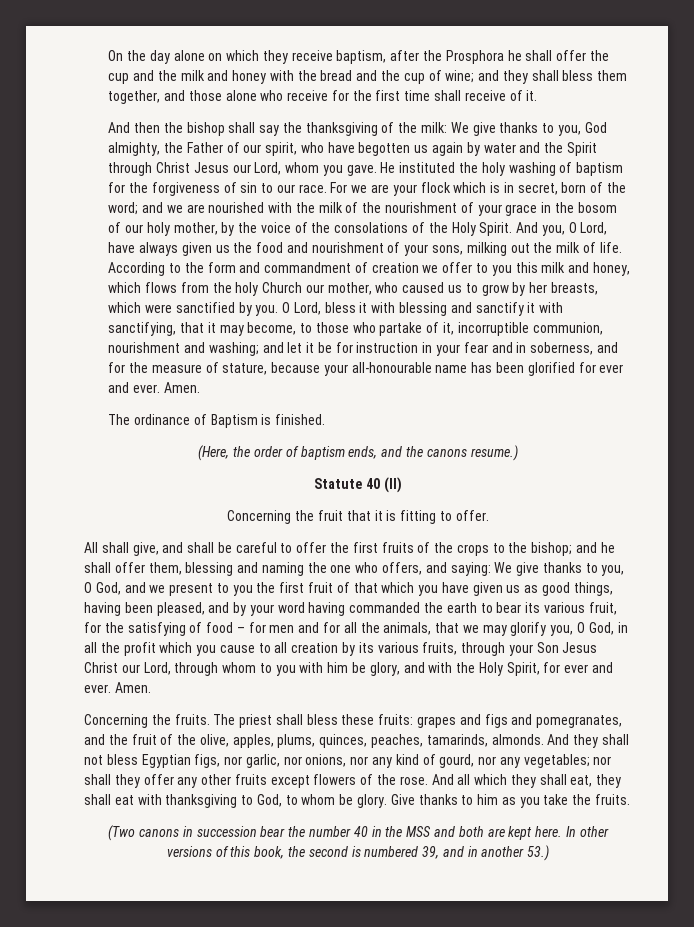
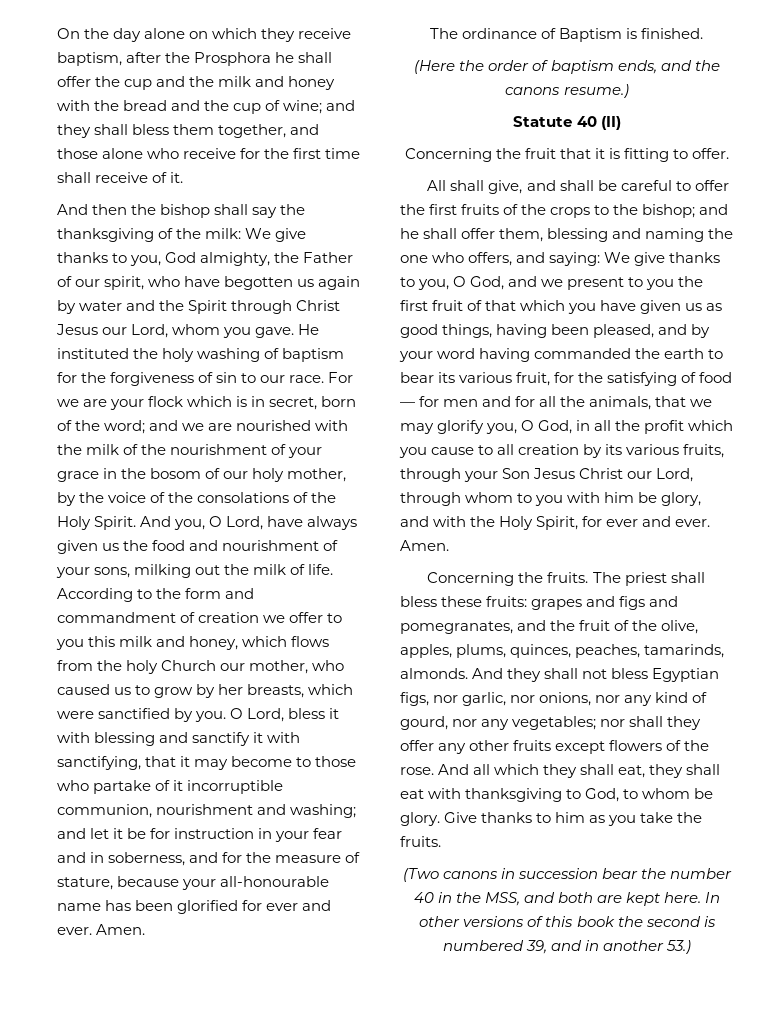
- O Lord, bless it with blessing and sanctify it with sanctifying, that it may become, to those who partake of it, incorruptible communion, nourishment and washing; and let it be for instruction in your fear and in soberness, and for the measure of stature, because your all-honourable name has been glorified for ever and ever.
+ O Lord, bless it with blessing and sanctify it with sanctifying, that it may become to those who partake of it incorruptible communion, nourishment and washing; and let it be for instruction in your fear and in soberness, and for the measure of stature, because your all-honourable name has been glorified for ever and ever.
- (Here, the order of baptism ends, and the canons resume.)
+ (Here the order of baptism ends, and the canons resume.)
- We give thanks to you, O God, and we present to you the first fruit of that which you have given us as good things, having been pleased, and by your word having commanded the earth to bear its various fruit, for the satisfying of food – for men and for all the animals, that we may glorify you, O God, in all the profit which you cause to all creation by its various fruits, through your Son Jesus Christ our Lord, through whom to you with him be glory, and with the Holy Spirit, for ever and ever.
+ We give thanks to you, O God, and we present to you the first fruit of that which you have given us as good things, having been pleased, and by your word having commanded the earth to bear its various fruit, for the satisfying of food — for men and for all the animals, that we may glorify you, O God, in all the profit which you cause to all creation by its various fruits, through your Son Jesus Christ our Lord, through whom to you with him be glory, and with the Holy Spirit, for ever and ever.
- (Two canons in succession bear the number 40 in the MSS and both are kept here.
+ (Two canons in succession bear the number 40 in the MSS, and both are kept here.
- In other versions of this book, the second is numbered 39, and in another 53.)
+ In other versions of this book the second is numbered 39, and in another 53.)

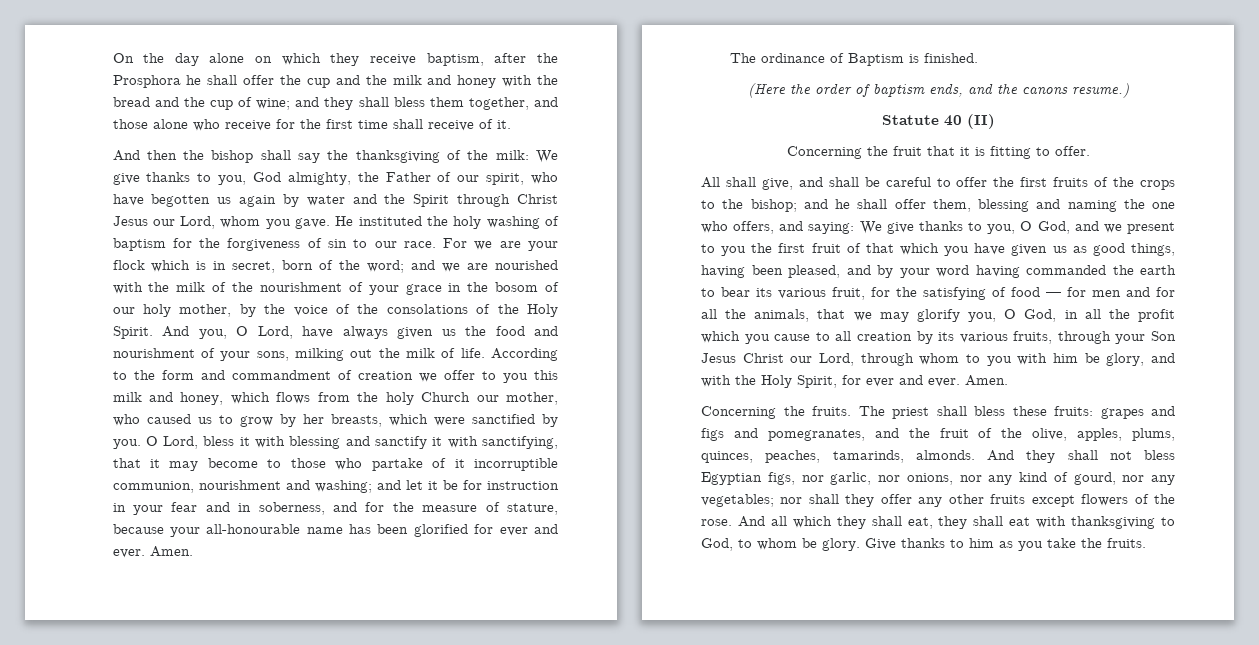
- (Two canons in succession bear the number 40 in the MSS, and both are kept here. In other versions of this book the second is numbered 39, and in another 53.)

